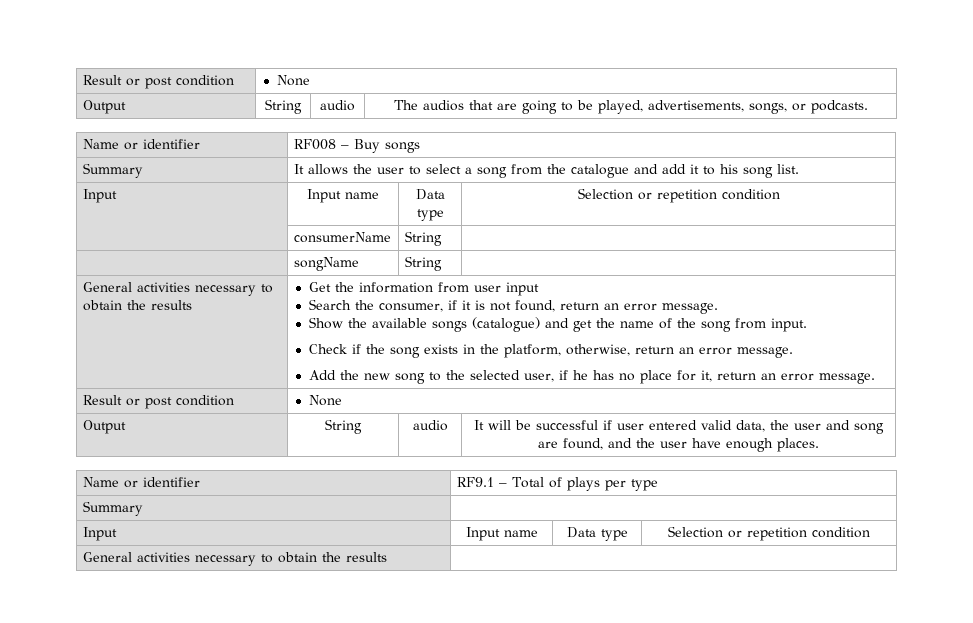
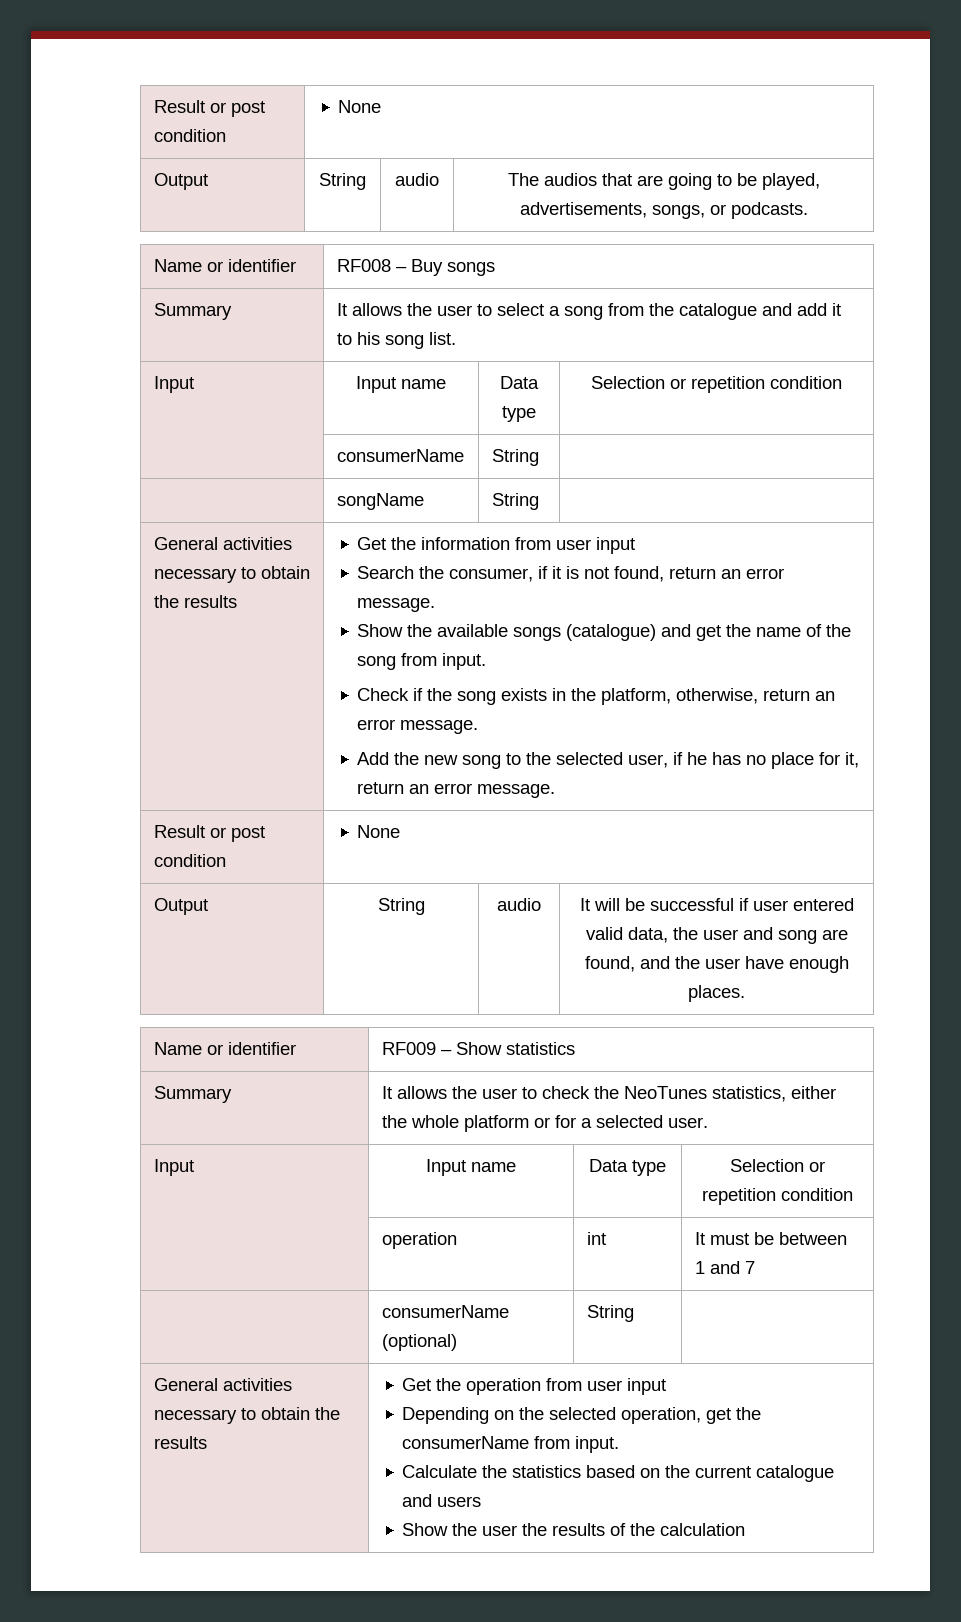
- Name or identifier | RF9.1 – Total of plays per type
- Summary |
+ Name or identifier | RF009 – Show statistics
+ Summary | It allows the user to check the NeoTunes statistics, either the whole platform or for a selected user.
  Input | Input name | Data type | Selection or repetition condition
- General activities necessary to obtain the results |
+ | operation | int | It must be between 1 and 7
+ | consumerName (optional) | String |
+ General activities necessary to obtain the results | Get the operation from user input
+ Depending on the selected operation, get the consumerName from input.
+ Calculate the statistics based on the current catalogue and users
+ Show the user the results of the calculation

